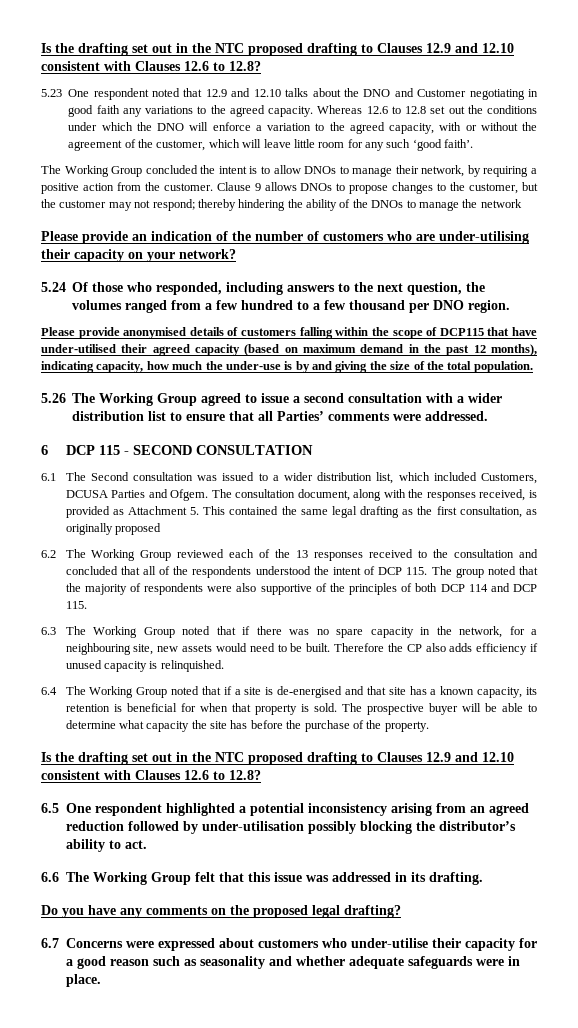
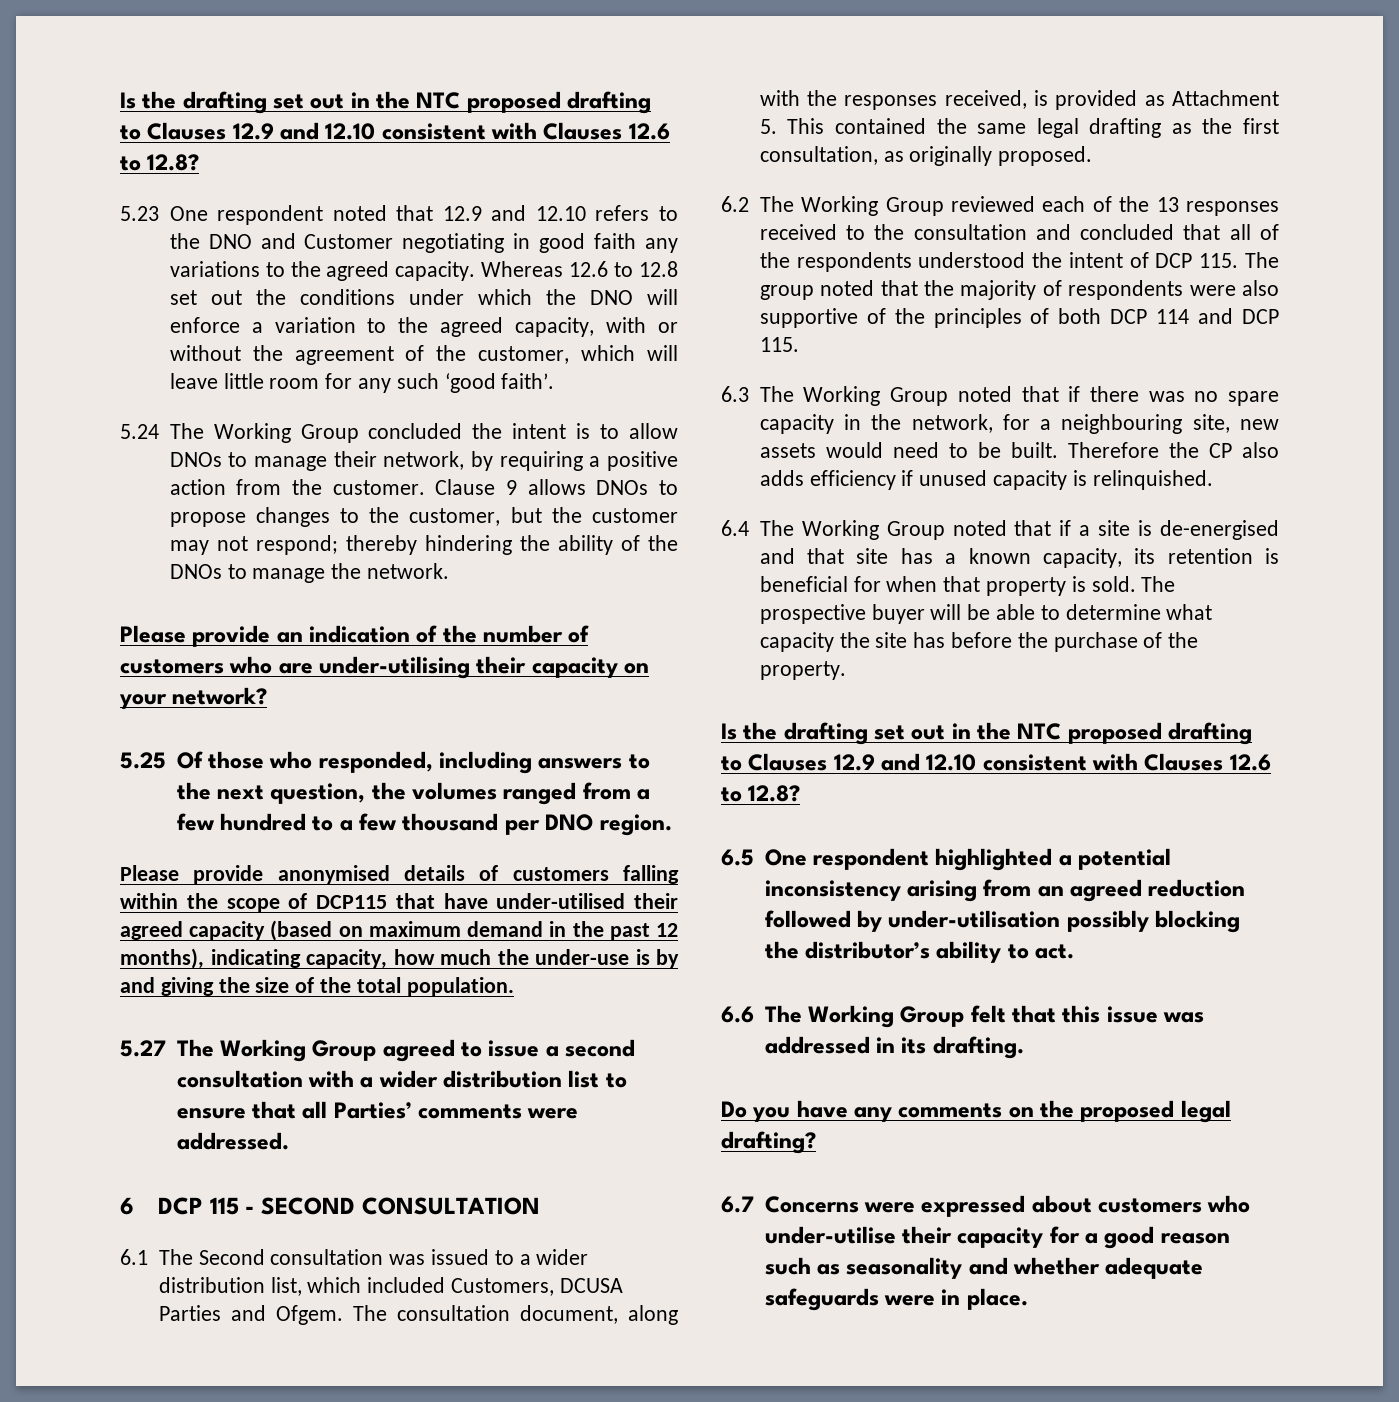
- 5.23 One respondent noted that 12.9 and 12.10 talks about the DNO and Customer negotiating in good faith any variations to the agreed capacity.
+ 5.23 One respondent noted that 12.9 and 12.10 refers to the DNO and Customer negotiating in good faith any variations to the agreed capacity.
- The Working Group concluded the intent is to allow DNOs to manage their network, by requiring a positive action from the customer.
+ 5.24 The Working Group concluded the intent is to allow DNOs to manage their network, by requiring a positive action from the customer.
- Clause 9 allows DNOs to propose changes to the customer, but the customer may not respond; thereby hindering the ability of the DNOs to manage the network
+ Clause 9 allows DNOs to propose changes to the customer, but the customer may not respond; thereby hindering the ability of the DNOs to manage the network.
- 5.24 Of those who responded, including answers to the next question, the volumes ranged from a few hundred to a few thousand per DNO region.
+ 5.25 Of those who responded, including answers to the next question, the volumes ranged from a few hundred to a few thousand per DNO region.
- 5.26 The Working Group agreed to issue a second consultation with a wider distribution list to ensure that all Parties’ comments were addressed.
+ 5.27 The Working Group agreed to issue a second consultation with a wider distribution list to ensure that all Parties’ comments were addressed.
- The consultation document, along with the responses received, is provided as Attachment 5. This contained the same legal drafting as the first consultation, as originally proposed
+ The consultation document, along with the responses received, is provided as Attachment 5. This contained the same legal drafting as the first consultation, as originally proposed.

